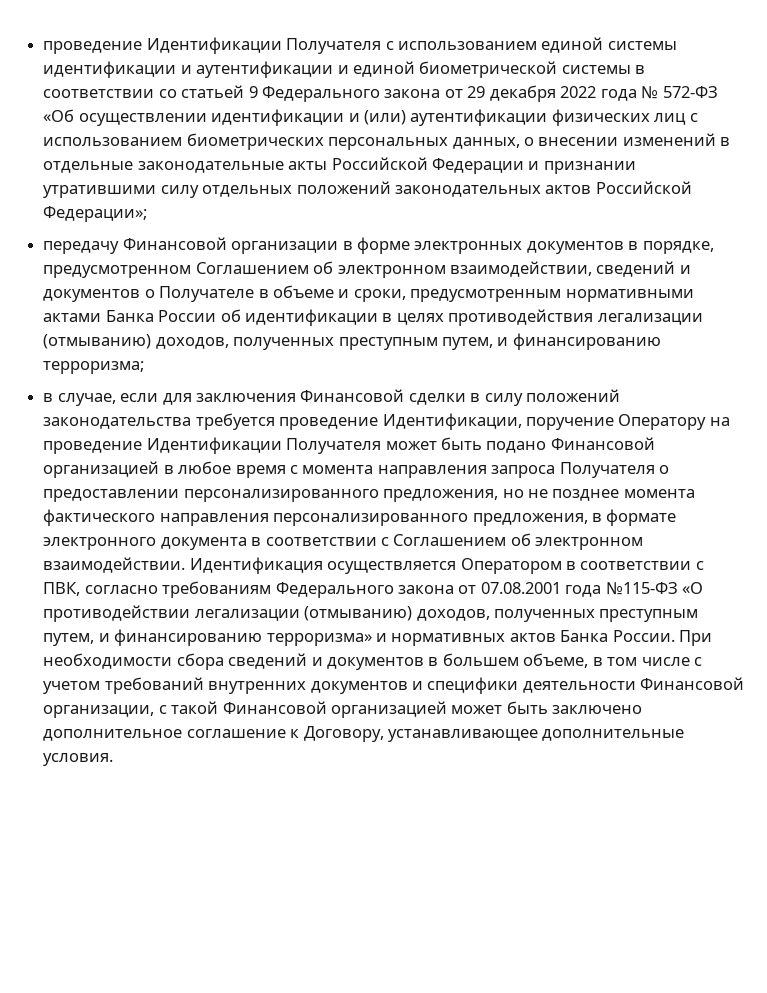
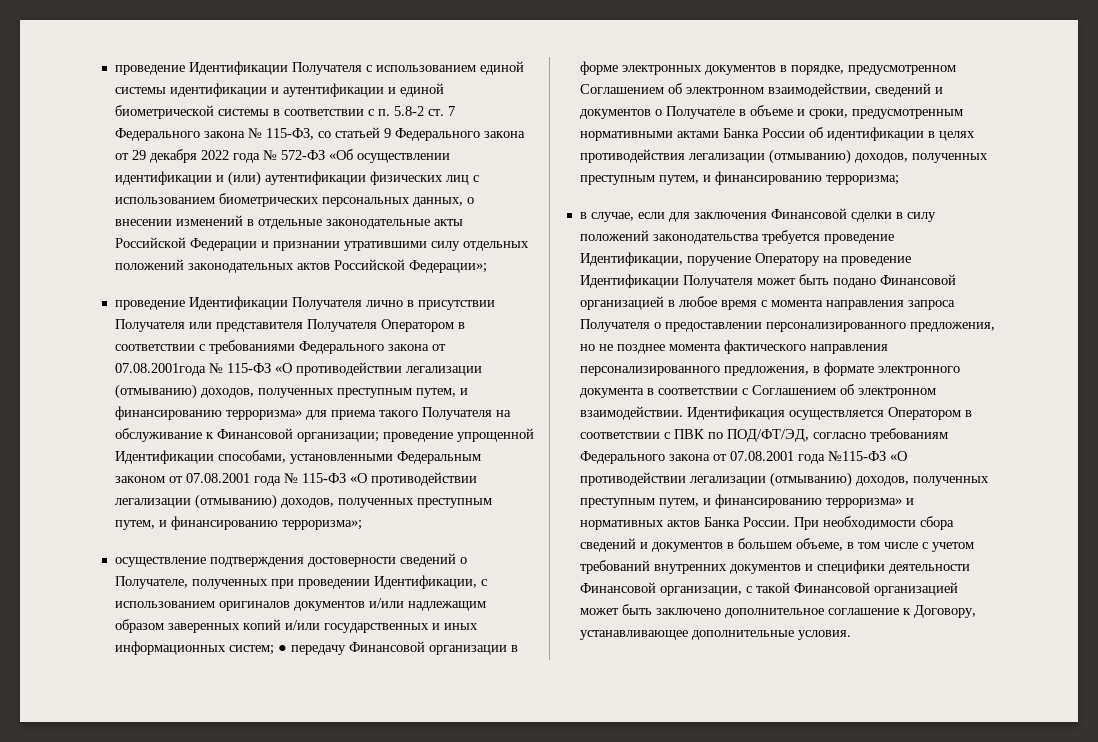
- проведение Идентификации Получателя с использованием единой системы идентификации и аутентификации и единой биометрической системы в соответствии со статьей 9 Федерального закона от 29 декабря 2022 года № 572-ФЗ «Об осуществлении идентификации и (или) аутентификации физических лиц с использованием биометрических персональных данных, о внесении изменений в отдельные законодательные акты Российской Федерации и признании утратившими силу отдельных положений законодательных актов Российской Федерации»;
+ проведение Идентификации Получателя с использованием единой системы идентификации и аутентификации и единой биометрической системы в соответствии с п. 5.8-2 ст. 7 Федерального закона № 115-ФЗ, со статьей 9 Федерального закона от 29 декабря 2022 года № 572-ФЗ «Об осуществлении идентификации и (или) аутентификации физических лиц с использованием биометрических персональных данных, о внесении изменений в отдельные законодательные акты Российской Федерации и признании утратившими силу отдельных положений законодательных актов Российской Федерации»;
- передачу Финансовой организации в форме электронных документов в порядке, предусмотренном Соглашением об электронном взаимодействии, сведений и документов о Получателе в объеме и сроки, предусмотренным нормативными актами Банка России об идентификации в целях противодействия легализации (отмыванию) доходов, полученных преступным путем, и финансированию терроризма;
+ проведение Идентификации Получателя лично в присутствии Получателя или представителя Получателя Оператором в соответствии с требованиями Федерального закона от 07.08.2001года № 115-ФЗ «О противодействии легализации (отмыванию) доходов, полученных преступным путем, и финансированию терроризма» для приема такого Получателя на обслуживание к Финансовой организации; проведение упрощенной Идентификации способами, установленными Федеральным законом от 07.08.2001 года № 115-ФЗ «О противодействии легализации (отмыванию) доходов, полученных преступным путем, и финансированию терроризма»;
+ осуществление подтверждения достоверности сведений о Получателе, полученных при проведении Идентификации, с использованием оригиналов документов и/или надлежащим образом заверенных копий и/или государственных и иных информационных систем; ● передачу Финансовой организации в форме электронных документов в порядке, предусмотренном Соглашением об электронном взаимодействии, сведений и документов о Получателе в объеме и сроки, предусмотренным нормативными актами Банка России об идентификации в целях противодействия легализации (отмыванию) доходов, полученных преступным путем, и финансированию терроризма;
- Идентификация осуществляется Оператором в соответствии с ПВК, согласно требованиям Федерального закона от 07.08.2001 года №115-ФЗ «О противодействии легализации (отмыванию) доходов, полученных преступным путем, и финансированию терроризма» и нормативных актов Банка России.
+ Идентификация осуществляется Оператором в соответствии с ПВК по ПОД/ФТ/ЭД, согласно требованиям Федерального закона от 07.08.2001 года №115-ФЗ «О противодействии легализации (отмыванию) доходов, полученных преступным путем, и финансированию терроризма» и нормативных актов Банка России.

